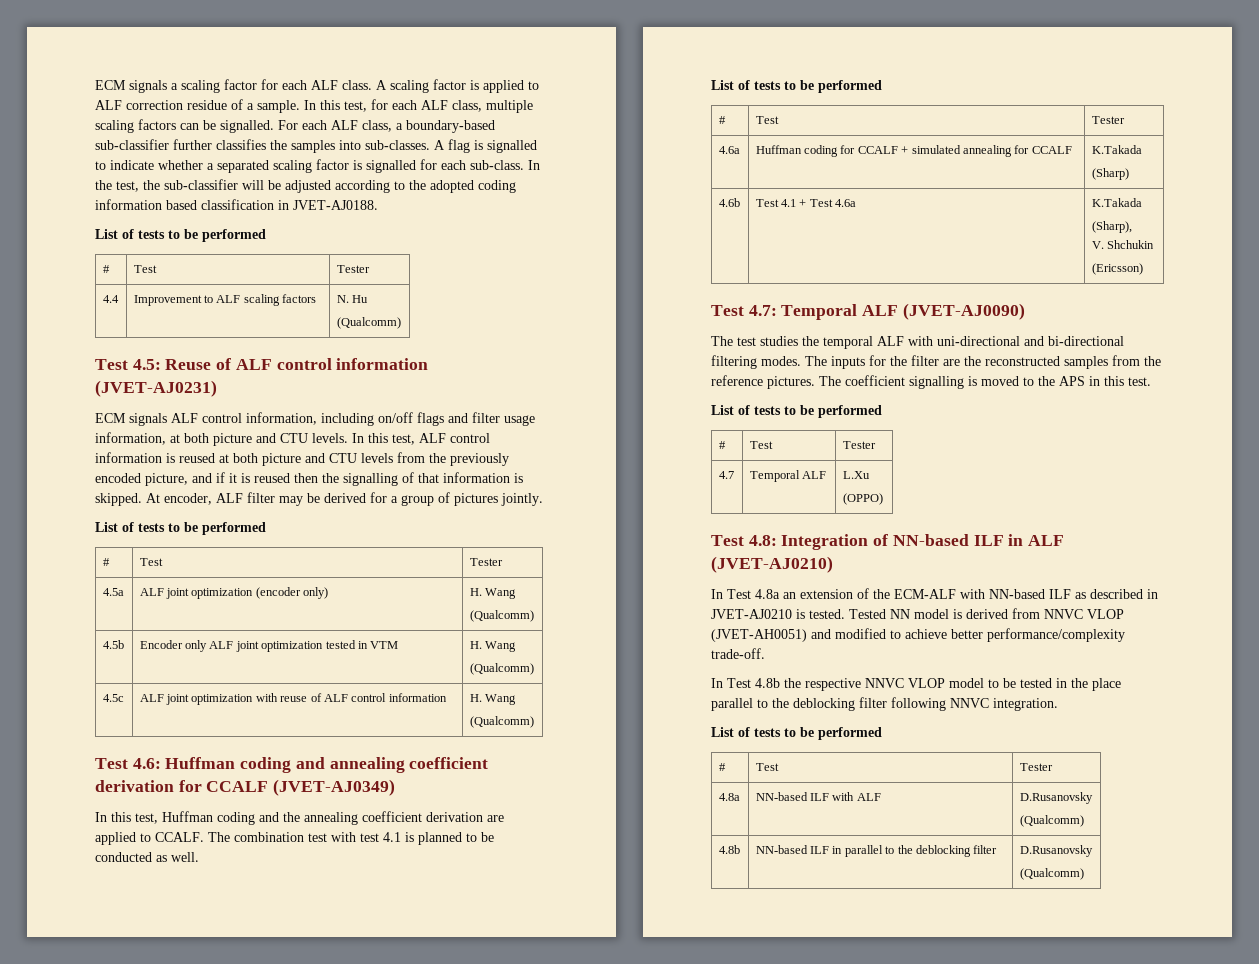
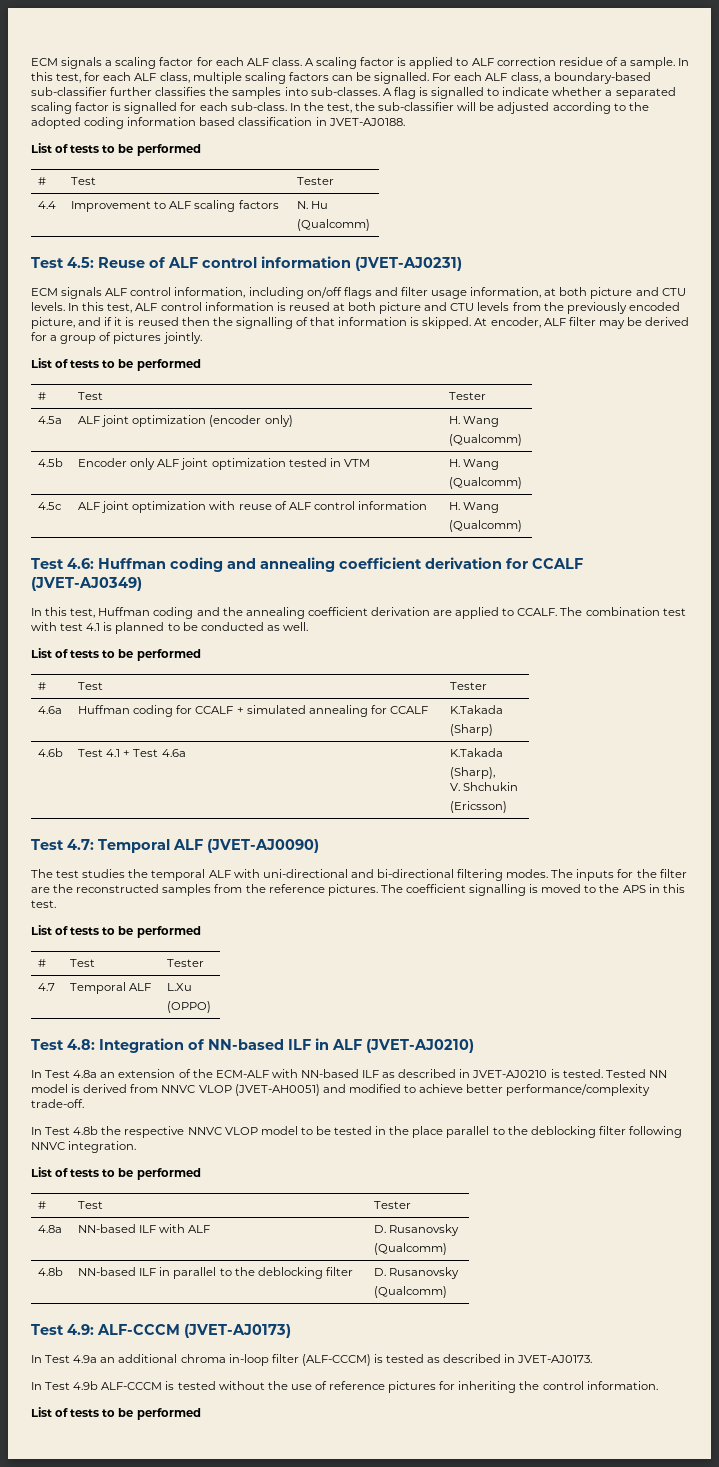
- 4.8a | NN-based ILF with ALF | D.Rusanovsky
+ 4.8a | NN-based ILF with ALF | D. Rusanovsky
- 4.8b | NN-based ILF in parallel to the deblocking filter | D.Rusanovsky
+ 4.8b | NN-based ILF in parallel to the deblocking filter | D. Rusanovsky
  (Qualcomm)
+ Test 4.9: ALF-CCCM (JVET-AJ0173)
+ In Test 4.9a an additional chroma in-loop filter (ALF-CCCM) is tested as described in JVET-AJ0173.
+ In Test 4.9b ALF-CCCM is tested without the use of reference pictures for inheriting the control information.
+ List of tests to be performed

